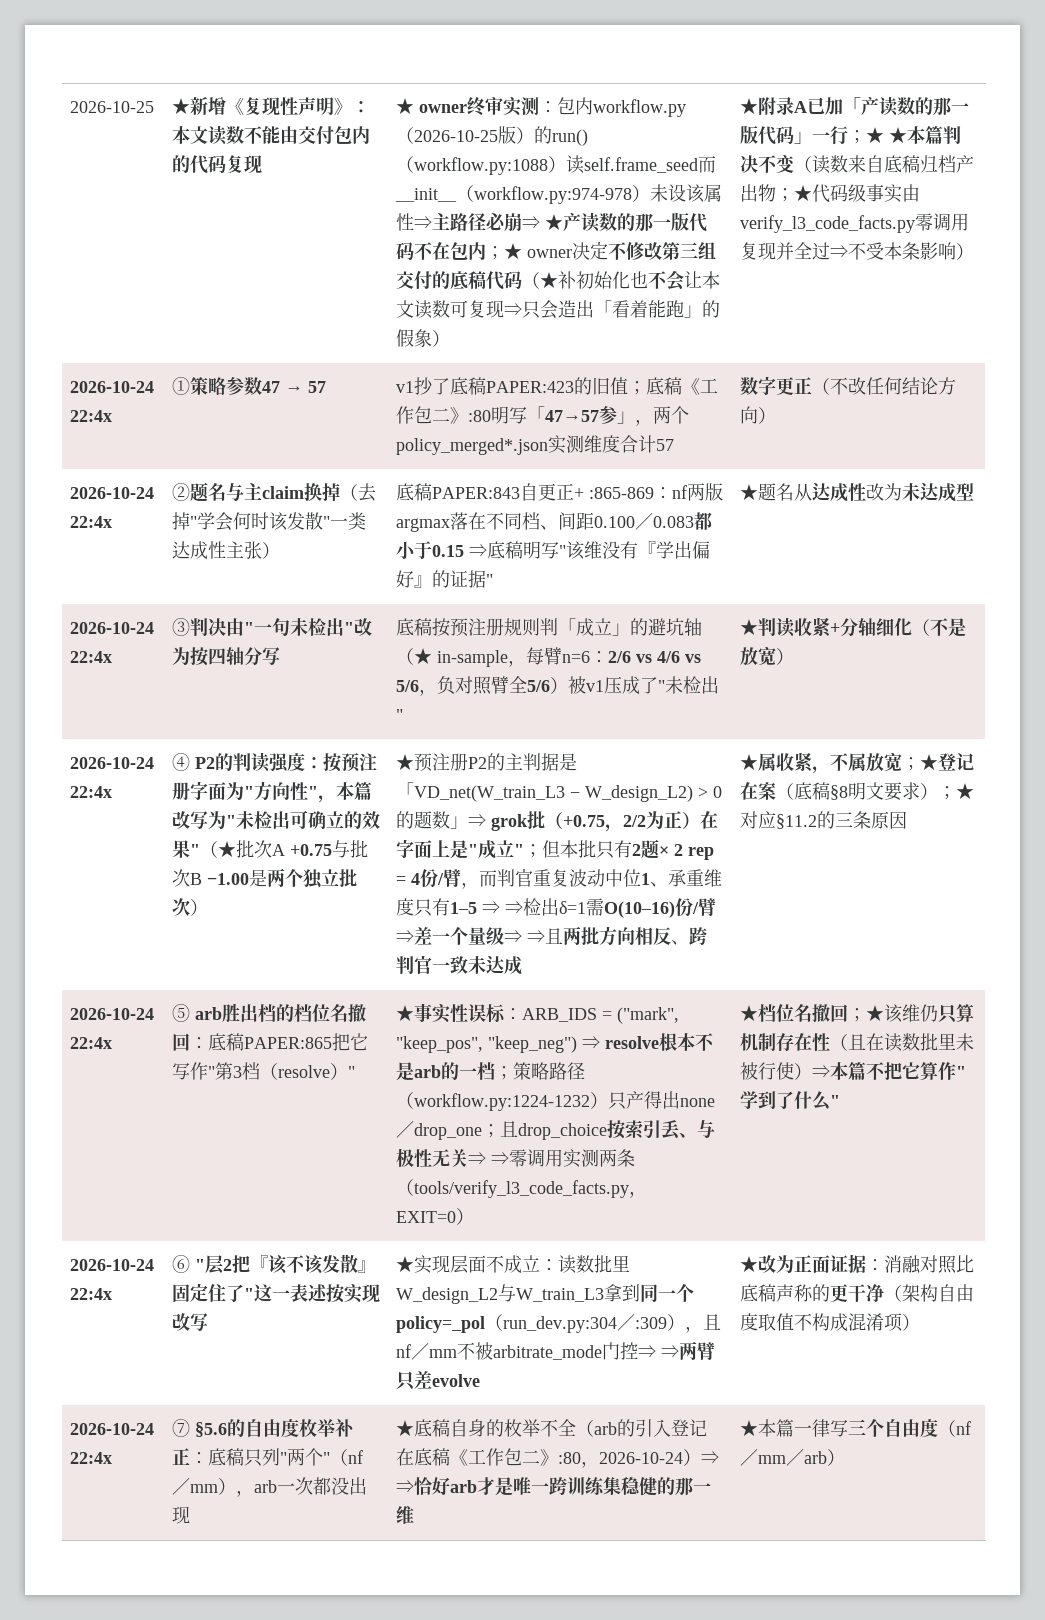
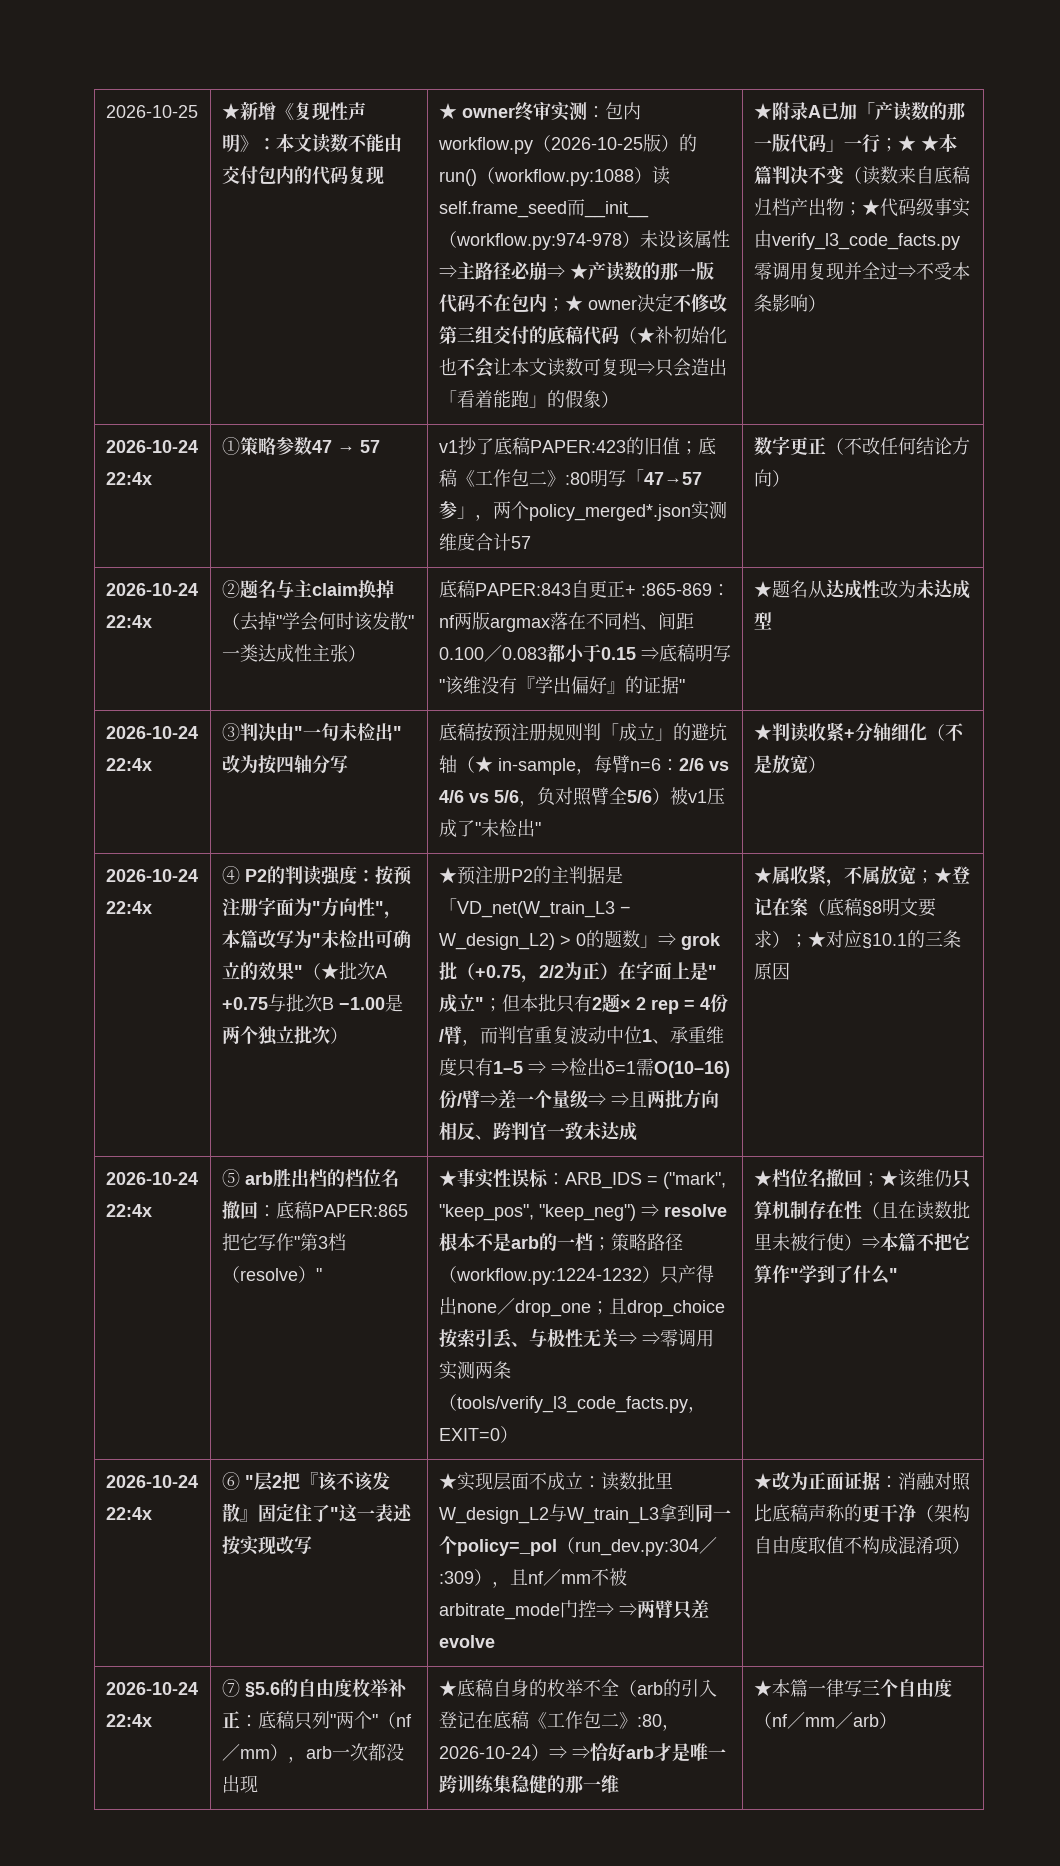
- ★属收紧，不属放宽；★登记在案（底稿§8明文要求）；★对应§11.2的三条原因
+ ★属收紧，不属放宽；★登记在案（底稿§8明文要求）；★对应§10.1的三条原因

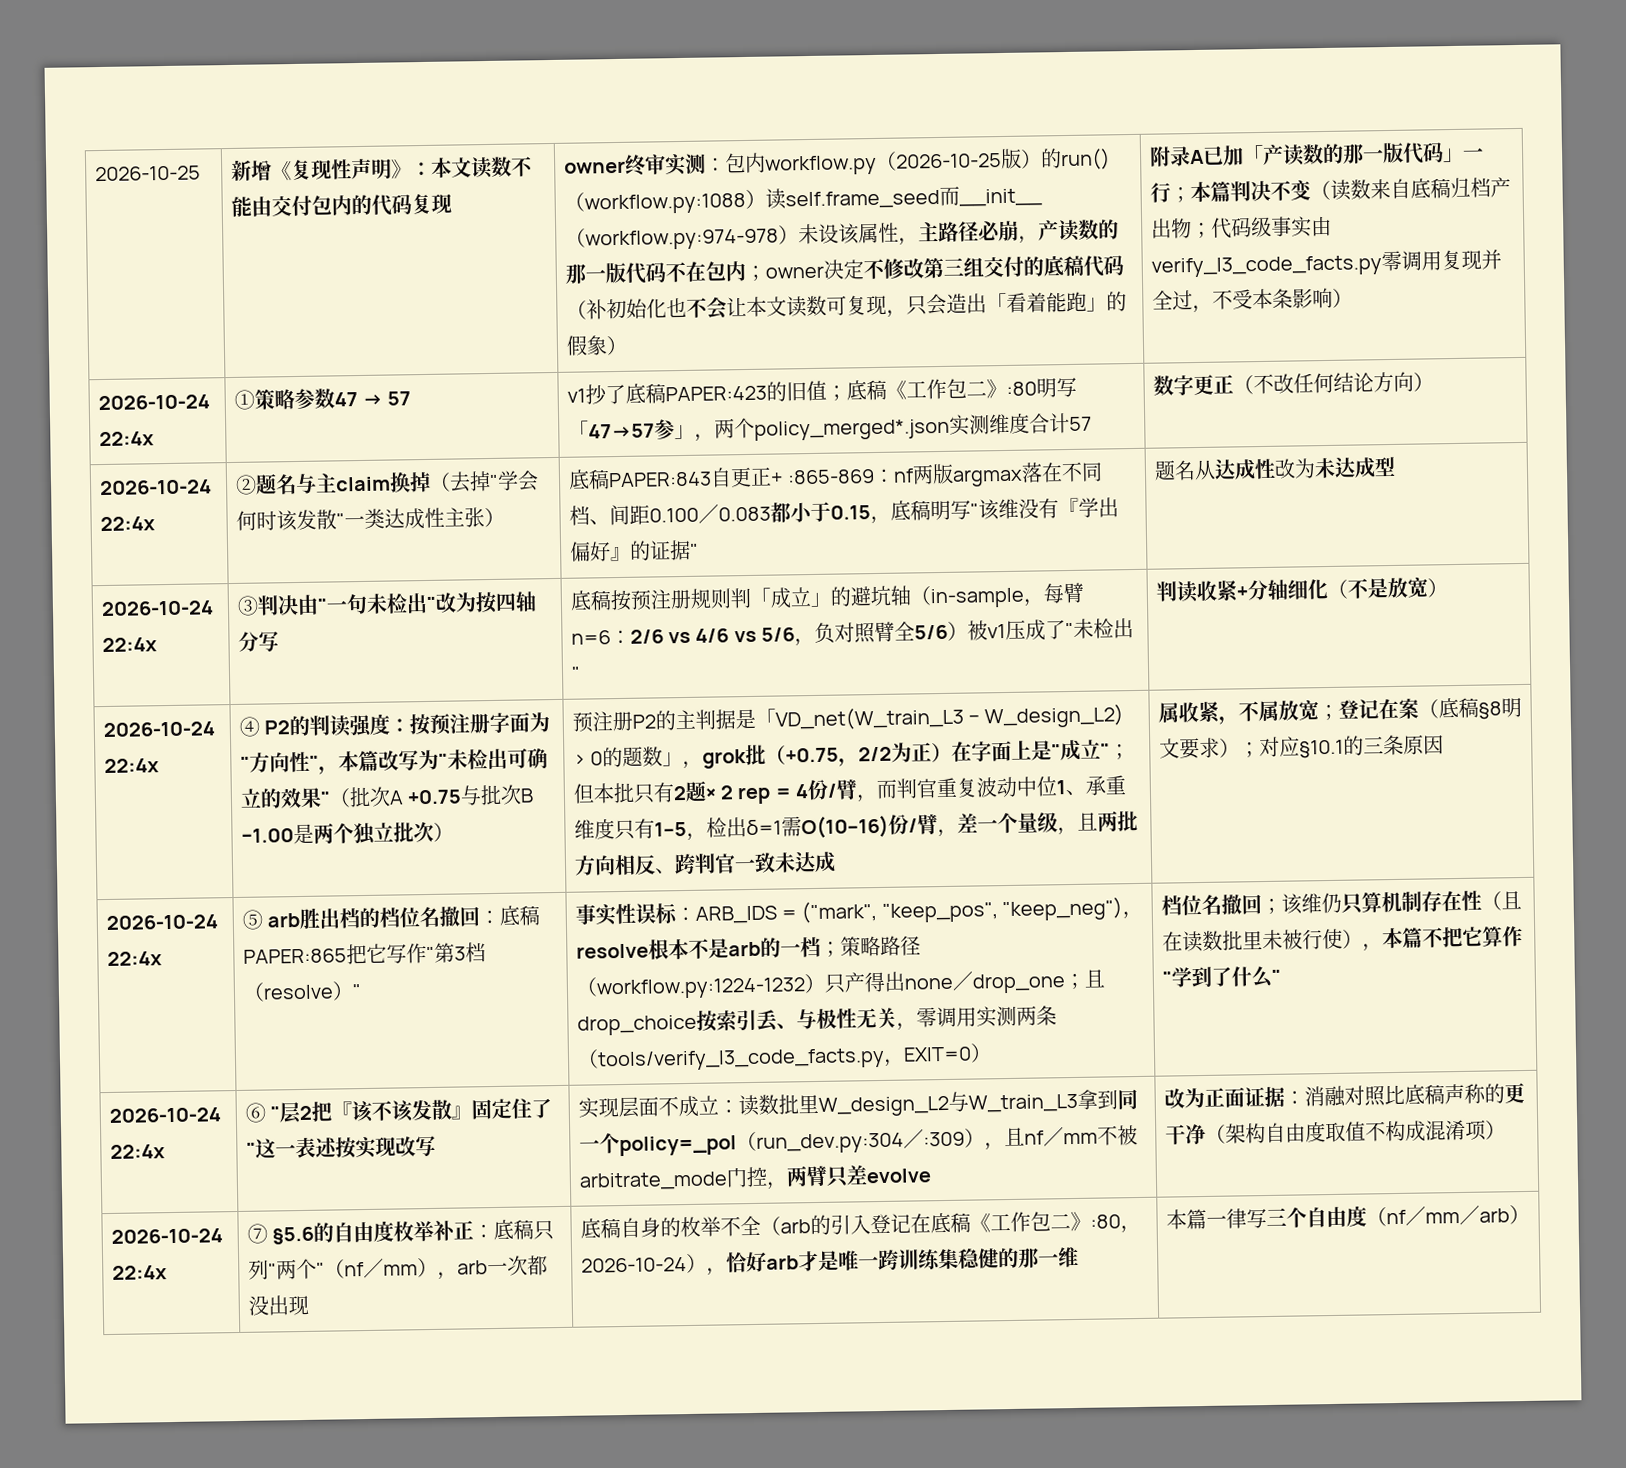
- ★新增《复现性声明》：本文读数不能由交付包内的代码复现
+ 新增《复现性声明》：本文读数不能由交付包内的代码复现
- ★ owner终审实测：包内workflow.py（2026-10-25版）的run()（workflow.py:1088）读self.frame_seed而__init__（workflow.py:974-978）未设该属性⇒主路径必崩⇒ ★产读数的那一版代码不在包内；★ owner决定不修改第三组交付的底稿代码（★补初始化也不会让本文读数可复现⇒只会造出「看着能跑」的假象）
+ owner终审实测：包内workflow.py（2026-10-25版）的run()（workflow.py:1088）读self.frame_seed而__init__（workflow.py:974-978）未设该属性，主路径必崩，产读数的那一版代码不在包内；owner决定不修改第三组交付的底稿代码（补初始化也不会让本文读数可复现，只会造出「看着能跑」的假象）
- ★附录A已加「产读数的那一版代码」一行；★ ★本篇判决不变（读数来自底稿归档产出物；★代码级事实由verify_l3_code_facts.py零调用复现并全过⇒不受本条影响）
+ 附录A已加「产读数的那一版代码」一行；本篇判决不变（读数来自底稿归档产出物；代码级事实由verify_l3_code_facts.py零调用复现并全过，不受本条影响）
- 底稿PAPER:843自更正+ :865-869：nf两版argmax落在不同档、间距0.100／0.083都小于0.15 ⇒底稿明写"该维没有『学出偏好』的证据"
+ 底稿PAPER:843自更正+ :865-869：nf两版argmax落在不同档、间距0.100／0.083都小于0.15，底稿明写"该维没有『学出偏好』的证据"
- ★题名从达成性改为未达成型
+ 题名从达成性改为未达成型
- 底稿按预注册规则判「成立」的避坑轴（★ in-sample，每臂n=6：2/6 vs 4/6 vs 5/6，负对照臂全5/6）被v1压成了"未检出"
+ 底稿按预注册规则判「成立」的避坑轴（in-sample，每臂n=6：2/6 vs 4/6 vs 5/6，负对照臂全5/6）被v1压成了"未检出"
- ★判读收紧+分轴细化（不是放宽）
+ 判读收紧+分轴细化（不是放宽）
- ④ P2的判读强度：按预注册字面为"方向性"，本篇改写为"未检出可确立的效果"（★批次A +0.75与批次B −1.00是两个独立批次）
+ ④ P2的判读强度：按预注册字面为"方向性"，本篇改写为"未检出可确立的效果"（批次A +0.75与批次B −1.00是两个独立批次）
- ★预注册P2的主判据是「VD_net(W_train_L3 − W_design_L2) > 0的题数」⇒ grok批（+0.75，2/2为正）在字面上是"成立"；
+ 预注册P2的主判据是「VD_net(W_train_L3 − W_design_L2) > 0的题数」，grok批（+0.75，2/2为正）在字面上是"成立"；
- 但本批只有2题× 2 rep = 4份/臂，而判官重复波动中位1、承重维度只有1–5 ⇒ ⇒检出δ=1需O(10–16)份/臂⇒差一个量级⇒ ⇒且两批方向相反、跨判官一致未达成
+ 但本批只有2题× 2 rep = 4份/臂，而判官重复波动中位1、承重维度只有1–5，检出δ=1需O(10–16)份/臂，差一个量级，且两批方向相反、跨判官一致未达成
- ★属收紧，不属放宽；★登记在案（底稿§8明文要求）；★对应§10.1的三条原因
+ 属收紧，不属放宽；登记在案（底稿§8明文要求）；对应§10.1的三条原因
- ★事实性误标：ARB_IDS = ("mark", "keep_pos", "keep_neg") ⇒ resolve根本不是arb的一档；策略路径（workflow.py:1224-1232）只产得出none／drop_one；且drop_choice按索引丢、与极性无关⇒ ⇒零调用实测两条（tools/verify_l3_code_facts.py，EXIT=0）
+ 事实性误标：ARB_IDS = ("mark", "keep_pos", "keep_neg")，resolve根本不是arb的一档；策略路径（workflow.py:1224-1232）只产得出none／drop_one；且drop_choice按索引丢、与极性无关，零调用实测两条（tools/verify_l3_code_facts.py，EXIT=0）
- ★档位名撤回；★该维仍只算机制存在性（且在读数批里未被行使）⇒本篇不把它算作"学到了什么"
+ 档位名撤回；该维仍只算机制存在性（且在读数批里未被行使），本篇不把它算作"学到了什么"
- ★实现层面不成立：读数批里W_design_L2与W_train_L3拿到同一个policy=_pol（run_dev.py:304／:309），且nf／mm不被arbitrate_mode门控⇒ ⇒两臂只差evolve
+ 实现层面不成立：读数批里W_design_L2与W_train_L3拿到同一个policy=_pol（run_dev.py:304／:309），且nf／mm不被arbitrate_mode门控，两臂只差evolve
- ★改为正面证据：消融对照比底稿声称的更干净（架构自由度取值不构成混淆项）
+ 改为正面证据：消融对照比底稿声称的更干净（架构自由度取值不构成混淆项）
- ★底稿自身的枚举不全（arb的引入登记在底稿《工作包二》:80，2026-10-24）⇒ ⇒恰好arb才是唯一跨训练集稳健的那一维
+ 底稿自身的枚举不全（arb的引入登记在底稿《工作包二》:80，2026-10-24），恰好arb才是唯一跨训练集稳健的那一维
- ★本篇一律写三个自由度（nf／mm／arb）
+ 本篇一律写三个自由度（nf／mm／arb）

